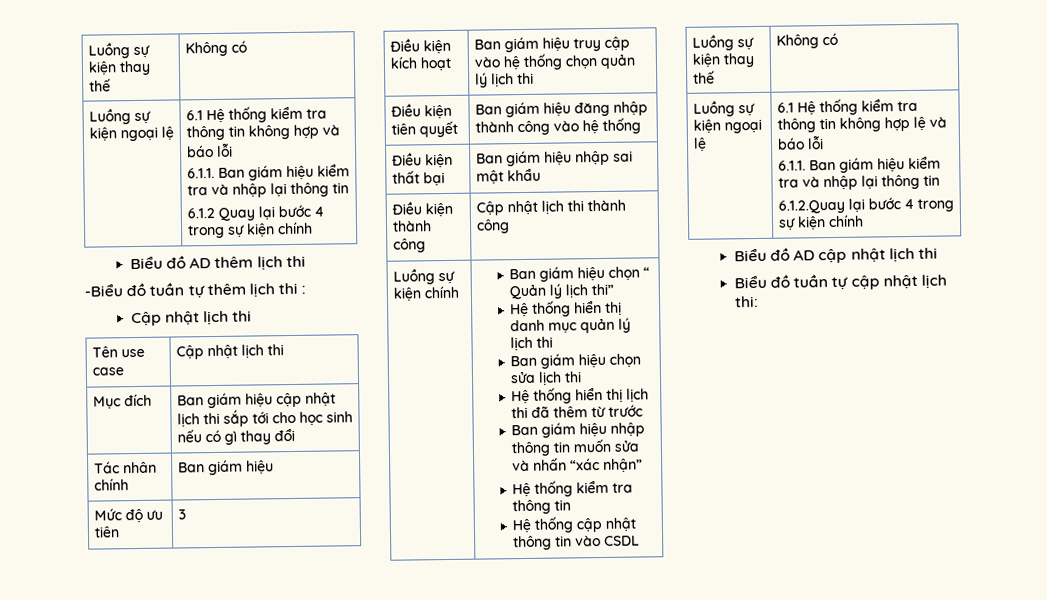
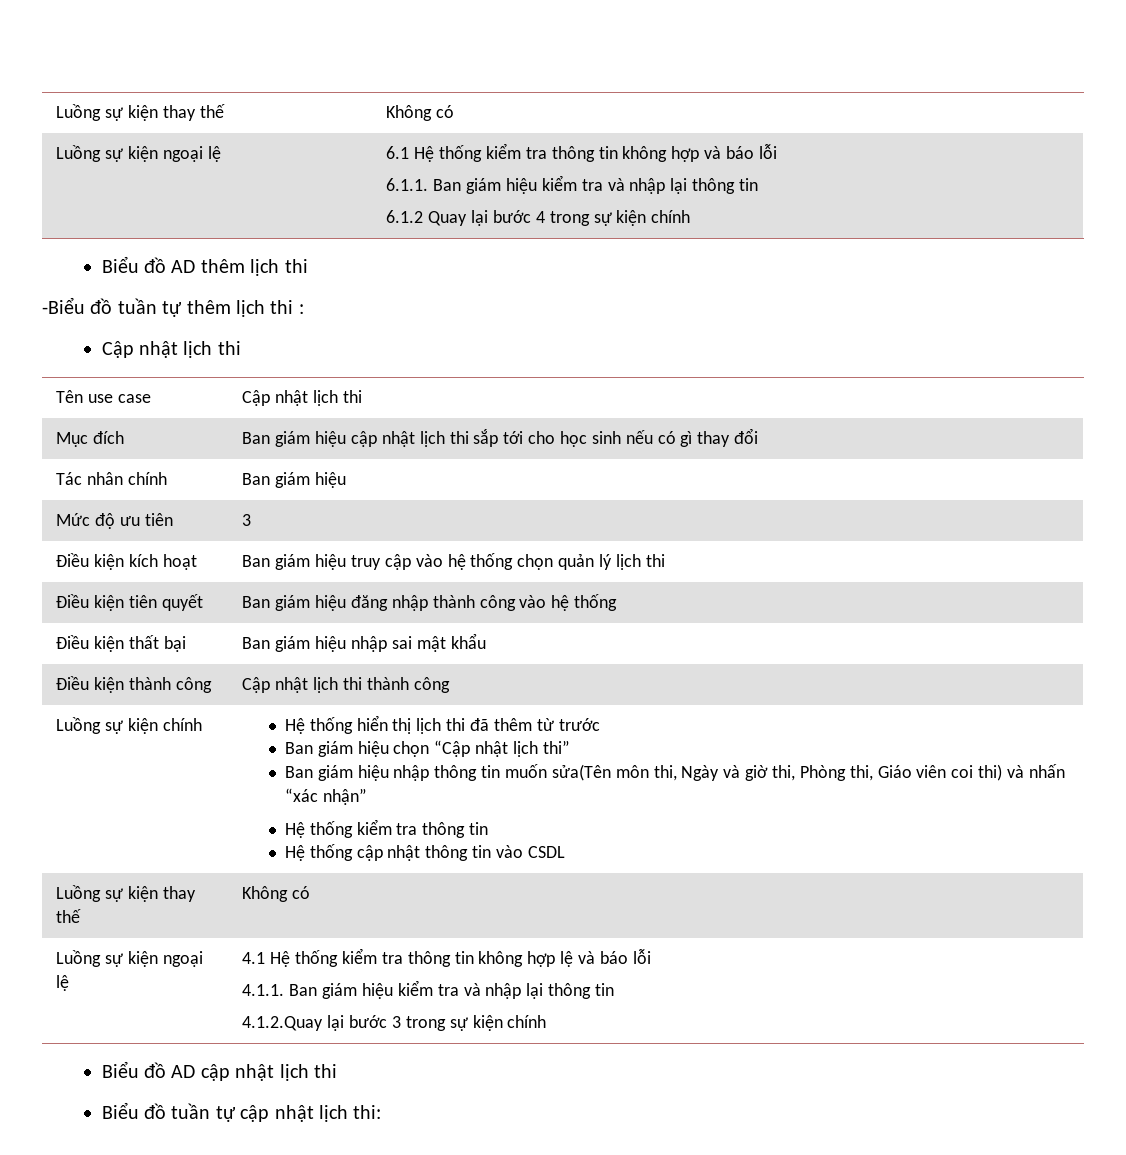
- Ban giám hiệu chọn “ Quản lý lịch thi”
- Hệ thống hiển thị danh mục quản lý lịch thi
- Ban giám hiệu chọn sửa lịch thi
+ Ban giám hiệu chọn “Cập nhật lịch thi”
- Ban giám hiệu nhập thông tin muốn sửa và nhấn “xác nhận”
+ Ban giám hiệu nhập thông tin muốn sửa(Tên môn thi, Ngày và giờ thi, Phòng thi, Giáo viên coi thi) và nhấn “xác nhận”
- Luồng sự kiện ngoại lệ | 6.1 Hệ thống kiểm tra thông tin không hợp lệ và báo lỗi
- 6.1.1. Ban giám hiệu kiểm tra và nhập lại thông tin
- 6.1.2.Quay lại bước 4 trong sự kiện chính
+ Luồng sự kiện ngoại lệ | 4.1 Hệ thống kiểm tra thông tin không hợp lệ và báo lỗi
+ 4.1.1. Ban giám hiệu kiểm tra và nhập lại thông tin
+ 4.1.2.Quay lại bước 3 trong sự kiện chính

